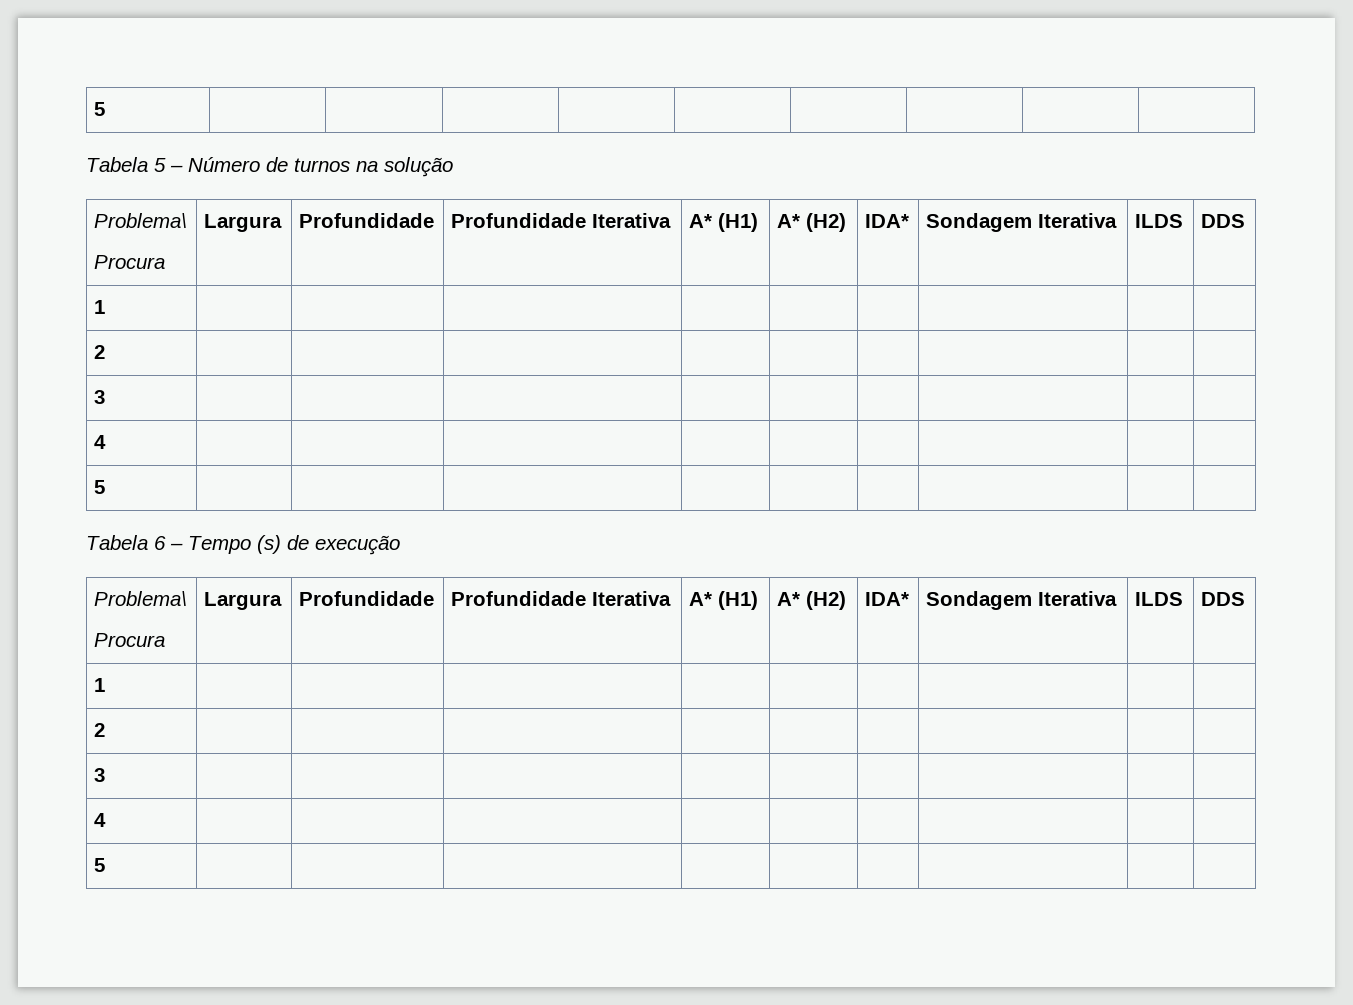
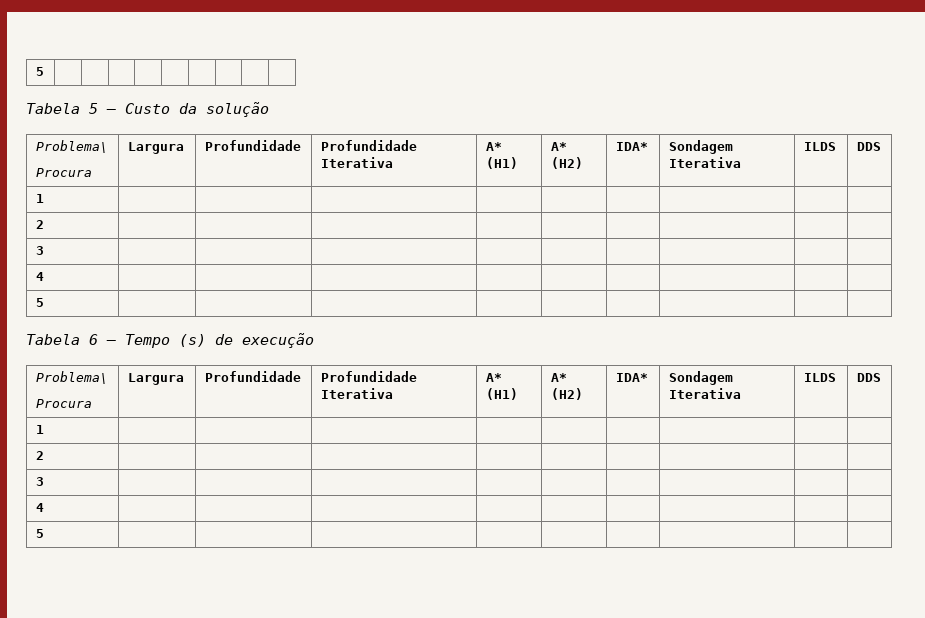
- Tabela 5 – Número de turnos na solução
+ Tabela 5 – Custo da solução

